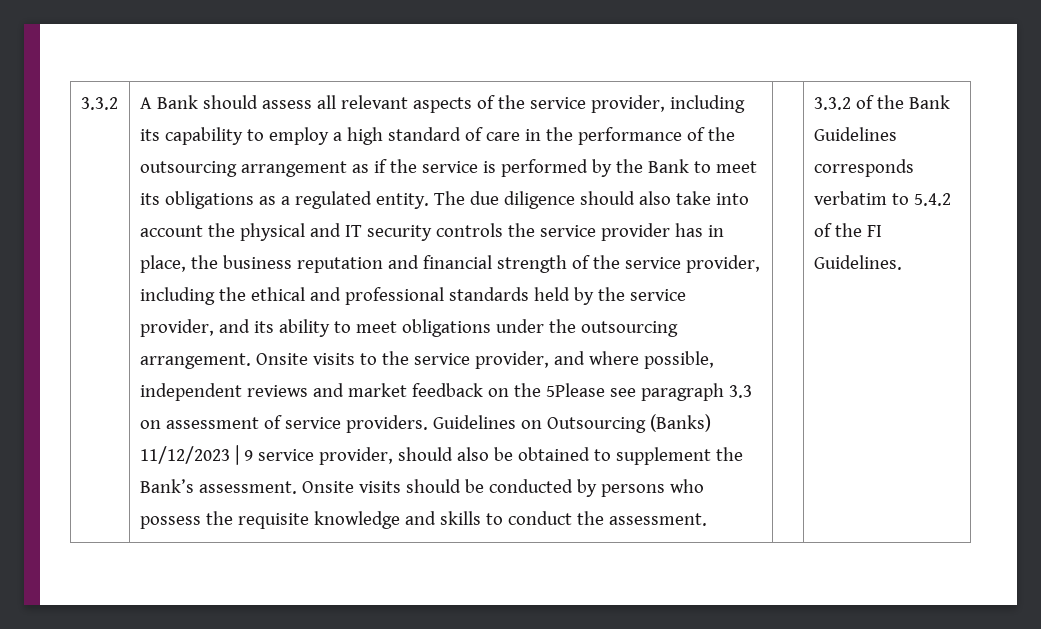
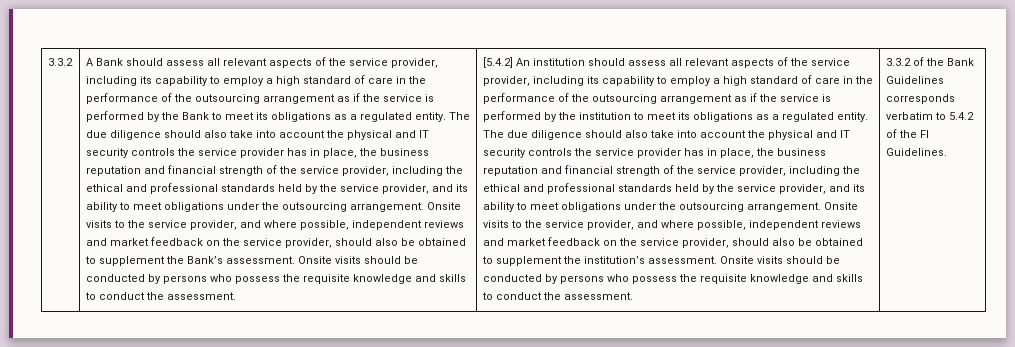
- Onsite visits to the service provider, and where possible, independent reviews and market feedback on the 5Please see paragraph 3.3 on assessment of service providers. Guidelines on Outsourcing (Banks) 11/12/2023 | 9 service provider, should also be obtained to supplement the Bank’s assessment.
+ Onsite visits to the service provider, and where possible, independent reviews and market feedback on the service provider, should also be obtained to supplement the Bank’s assessment.
+ [5.4.2] An institution should assess all relevant aspects of the service provider, including its capability to employ a high standard of care in the performance of the outsourcing arrangement as if the service is performed by the institution to meet its obligations as a regulated entity. The due diligence should also take into account the physical and IT security controls the service provider has in place, the business reputation and financial strength of the service provider, including the ethical and professional standards held by the service provider, and its ability to meet obligations under the outsourcing arrangement. Onsite visits to the service provider, and where possible, independent reviews and market feedback on the service provider, should also be obtained to supplement the institution’s assessment. Onsite visits should be conducted by persons who possess the requisite knowledge and skills to conduct the assessment.

